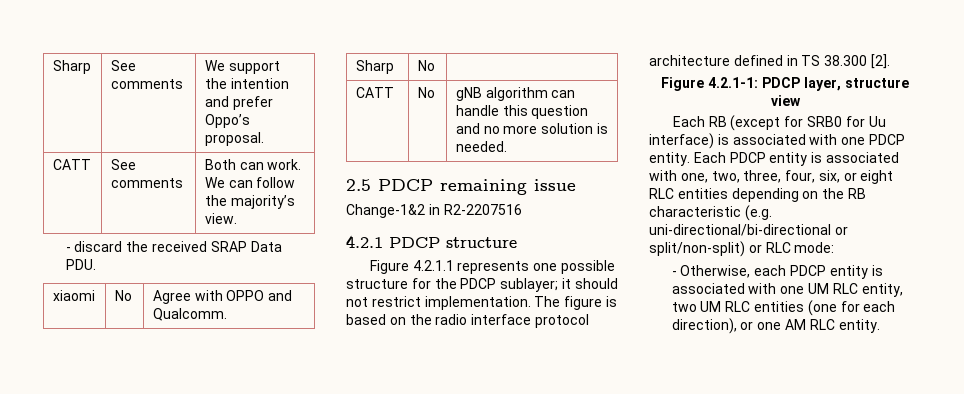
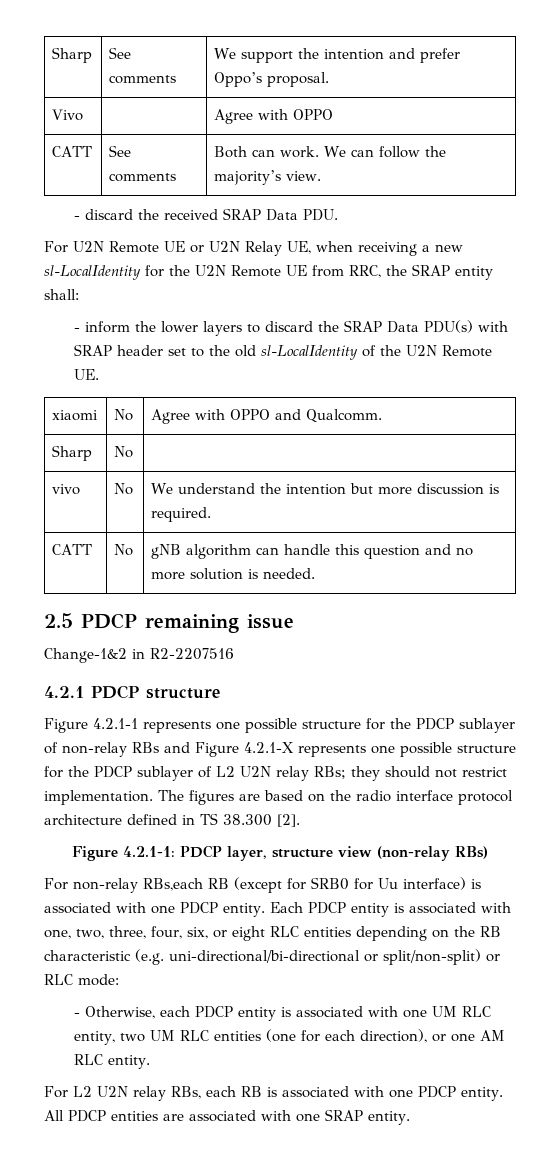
+ Vivo | | Agree with OPPO
+ For U2N Remote UE or U2N Relay UE, when receiving a new sl-LocalIdentity for the U2N Remote UE from RRC, the SRAP entity shall:
+ - inform the lower layers to discard the SRAP Data PDU(s) with SRAP header set to the old sl-LocalIdentity of the U2N Remote UE.
+ vivo | No | We understand the intention but more discussion is required.
- Figure 4.2.1.1 represents one possible structure for the PDCP sublayer; it should not restrict implementation.
+ Figure 4.2.1-1 represents one possible structure for the PDCP sublayer of non-relay RBs and Figure 4.2.1-X represents one possible structure for the PDCP sublayer of L2 U2N relay RBs; they should not restrict implementation.
- The figure is based on the radio interface protocol architecture defined in TS 38.300 [2].
+ The figures are based on the radio interface protocol architecture defined in TS 38.300 [2].
- Figure 4.2.1-1: PDCP layer, structure view
- Each RB (except for SRB0 for Uu interface) is associated with one PDCP entity.
+ Figure 4.2.1-1: PDCP layer, structure view (non-relay RBs)
+ For non-relay RBs,each RB (except for SRB0 for Uu interface) is associated with one PDCP entity.
+ For L2 U2N relay RBs, each RB is associated with one PDCP entity. All PDCP entities are associated with one SRAP entity.

